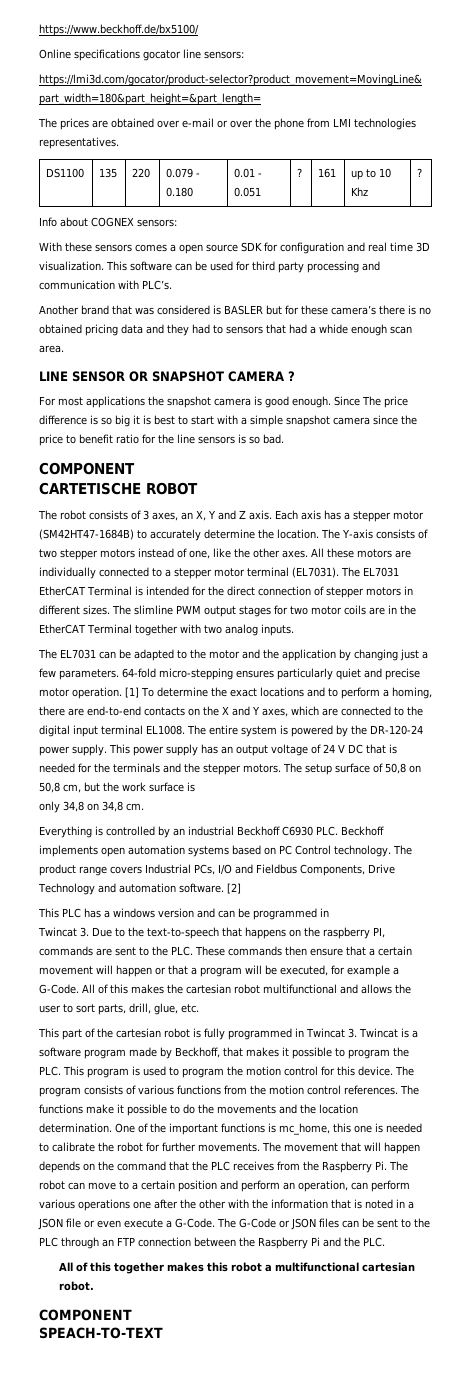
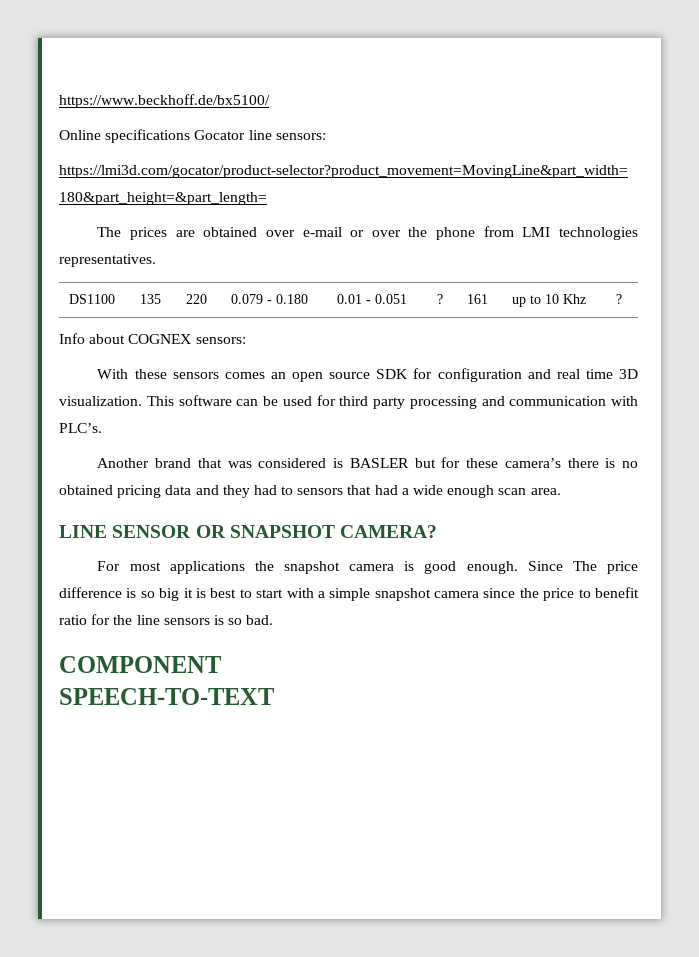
- Online specifications gocator line sensors:
+ Online specifications Gocator line sensors:
- With these sensors comes a open source SDK for configuration and real time 3D visualization.
+ With these sensors comes an open source SDK for configuration and real time 3D visualization.
- Another brand that was considered is BASLER but for these camera’s there is no obtained pricing data and they had to sensors that had a whide enough scan area.
+ Another brand that was considered is BASLER but for these camera’s there is no obtained pricing data and they had to sensors that had a wide enough scan area.
- LINE SENSOR OR SNAPSHOT CAMERA ?
+ LINE SENSOR OR SNAPSHOT CAMERA?
- CARTETISCHE ROBOT
- The robot consists of 3 axes, an X, Y and Z axis. Each axis has a stepper motor (SM42HT47-1684B) to accurately determine the location. The Y-axis consists of two stepper motors instead of one, like the other axes. All these motors are individually connected to a stepper motor terminal (EL7031). The EL7031 EtherCAT Terminal is intended for the direct connection of stepper motors in different sizes. The slimline PWM output stages for two motor coils are in the EtherCAT Terminal together with two analog inputs.
- The EL7031 can be adapted to the motor and the application by changing just a few parameters. 64-fold micro-stepping ensures particularly quiet and precise motor operation. [1] To determine the exact locations and to perform a homing, there are end-to-end contacts on the X and Y axes, which are connected to the digital input terminal EL1008. The entire system is powered by the DR-120-24 power supply. This power supply has an output voltage of 24 V DC that is needed for the terminals and the stepper motors. The setup surface of 50,8 on 50,8 cm, but the work surface is
- only 34,8 on 34,8 cm.
- Everything is controlled by an industrial Beckhoff C6930 PLC. Beckhoff implements open automation systems based on PC Control technology. The product range covers Industrial PCs, I/O and Fieldbus Components, Drive Technology and automation software. [2]
- This PLC has a windows version and can be programmed in
- Twincat 3. Due to the text-to-speech that happens on the raspberry PI, commands are sent to the PLC. These commands then ensure that a certain movement will happen or that a program will be executed, for example a G-Code. All of this makes the cartesian robot multifunctional and allows the user to sort parts, drill, glue, etc.
- This part of the cartesian robot is fully programmed in Twincat 3. Twincat is a software program made by Beckhoff, that makes it possible to program the PLC. This program is used to program the motion control for this device. The program consists of various functions from the motion control references. The functions make it possible to do the movements and the location determination. One of the important functions is mc_home, this one is needed to calibrate the robot for further movements. The movement that will happen depends on the command that the PLC receives from the Raspberry Pi. The robot can move to a certain position and perform an operation, can perform various operations one after the other with the information that is noted in a JSON file or even execute a G-Code. The G-Code or JSON files can be sent to the PLC through an FTP connection between the Raspberry Pi and the PLC.
- All of this together makes this robot a multifunctional cartesian robot.
- COMPONENT
- SPEACH-TO-TEXT
+ SPEECH-TO-TEXT

